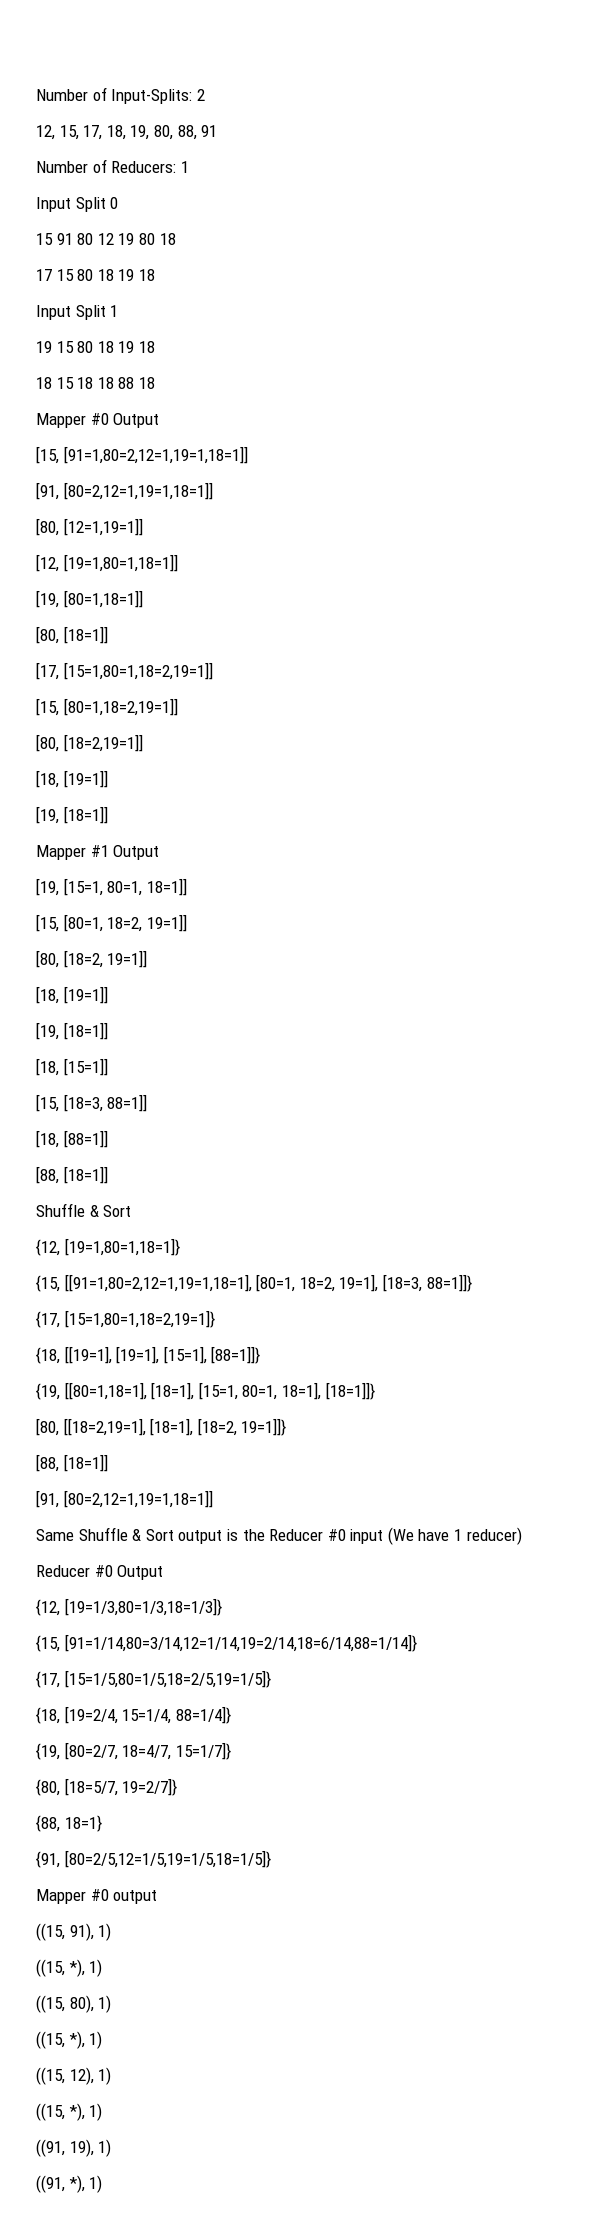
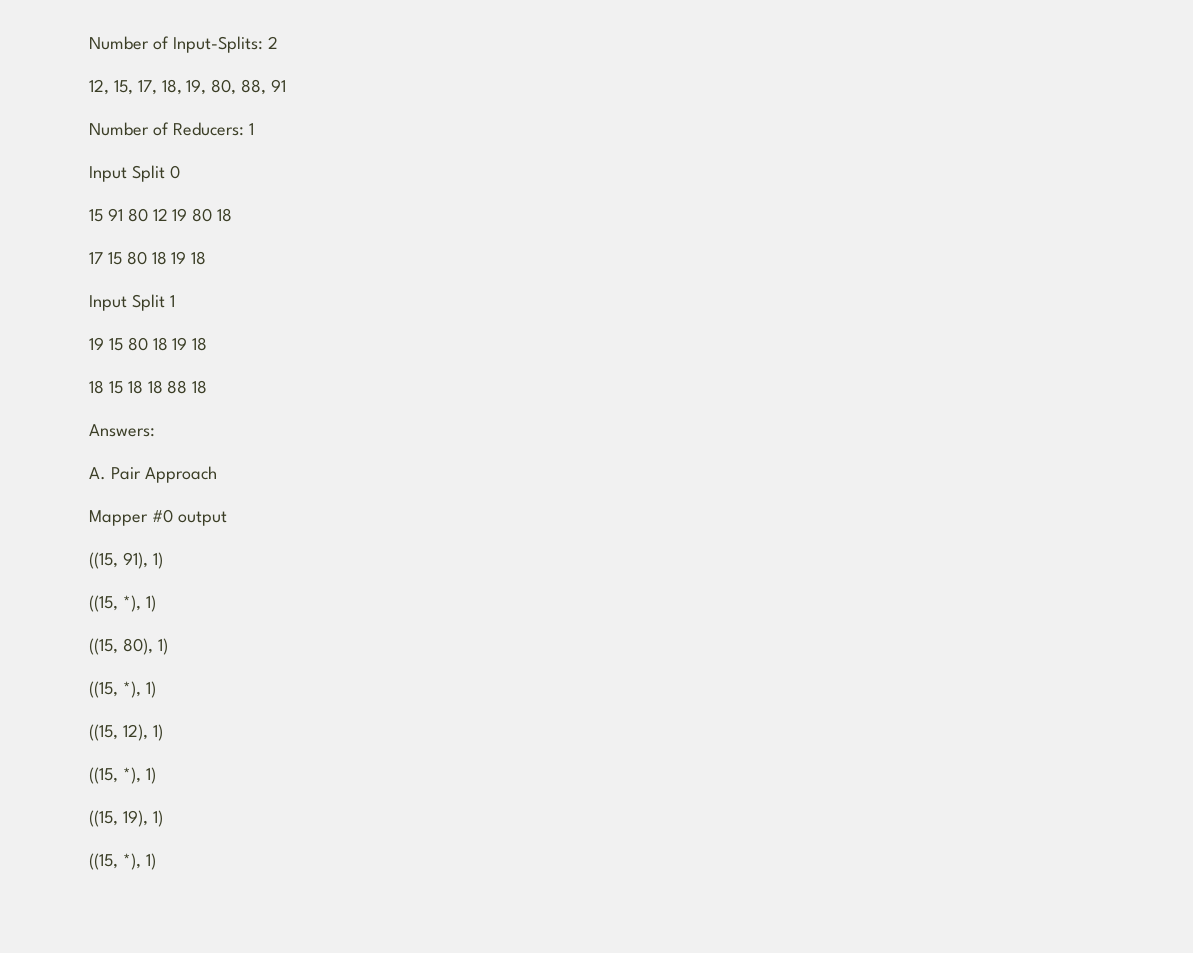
- Mapper #0 Output
- [15, [91=1,80=2,12=1,19=1,18=1]]
- [91, [80=2,12=1,19=1,18=1]]
- [80, [12=1,19=1]]
- [12, [19=1,80=1,18=1]]
- [19, [80=1,18=1]]
- [80, [18=1]]
- [17, [15=1,80=1,18=2,19=1]]
- [15, [80=1,18=2,19=1]]
- [80, [18=2,19=1]]
- [18, [19=1]]
- [19, [18=1]]
- Mapper #1 Output
- [19, [15=1, 80=1, 18=1]]
- [15, [80=1, 18=2, 19=1]]
- [80, [18=2, 19=1]]
- [18, [19=1]]
- [19, [18=1]]
- [18, [15=1]]
- [15, [18=3, 88=1]]
- [18, [88=1]]
- [88, [18=1]]
- Shuffle & Sort
- {12, [19=1,80=1,18=1]}
- {15, [[91=1,80=2,12=1,19=1,18=1], [80=1, 18=2, 19=1], [18=3, 88=1]]}
- {17, [15=1,80=1,18=2,19=1]}
- {18, [[19=1], [19=1], [15=1], [88=1]]}
- {19, [[80=1,18=1], [18=1], [15=1, 80=1, 18=1], [18=1]]}
- [80, [[18=2,19=1], [18=1], [18=2, 19=1]]}
- [88, [18=1]]
- [91, [80=2,12=1,19=1,18=1]]
- Same Shuffle & Sort output is the Reducer #0 input (We have 1 reducer)
- Reducer #0 Output
- {12, [19=1/3,80=1/3,18=1/3]}
- {15, [91=1/14,80=3/14,12=1/14,19=2/14,18=6/14,88=1/14]}
- {17, [15=1/5,80=1/5,18=2/5,19=1/5]}
- {18, [19=2/4, 15=1/4, 88=1/4]}
- {19, [80=2/7, 18=4/7, 15=1/7]}
- {80, [18=5/7, 19=2/7]}
- {88, 18=1}
- {91, [80=2/5,12=1/5,19=1/5,18=1/5]}
+ Answers:
+ A. Pair Approach
- ((91, 19), 1)
- ((91, *), 1)
+ ((15, 19), 1)
+ ((15, *), 1)

